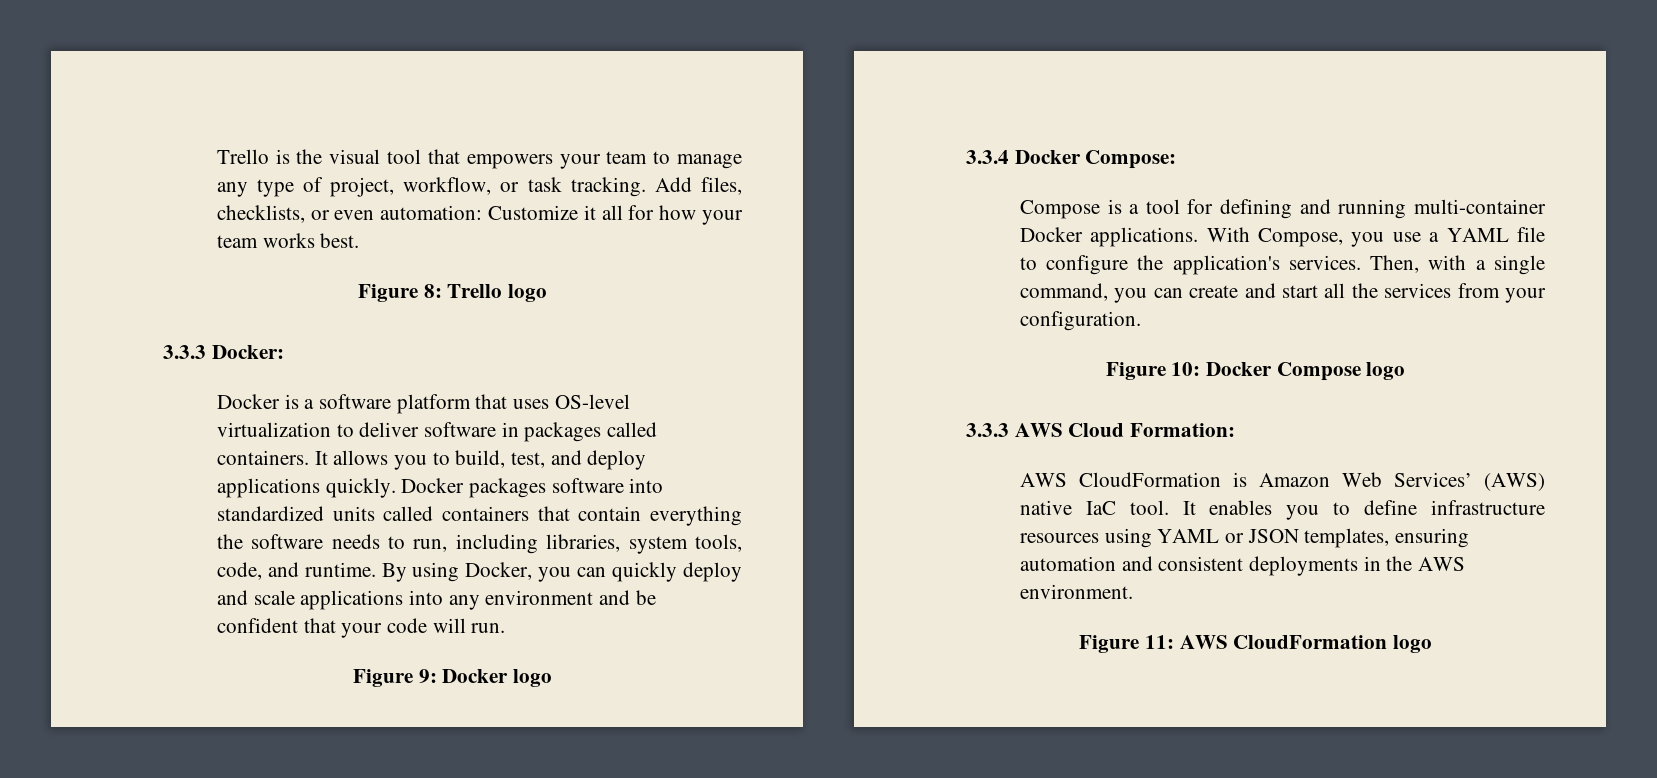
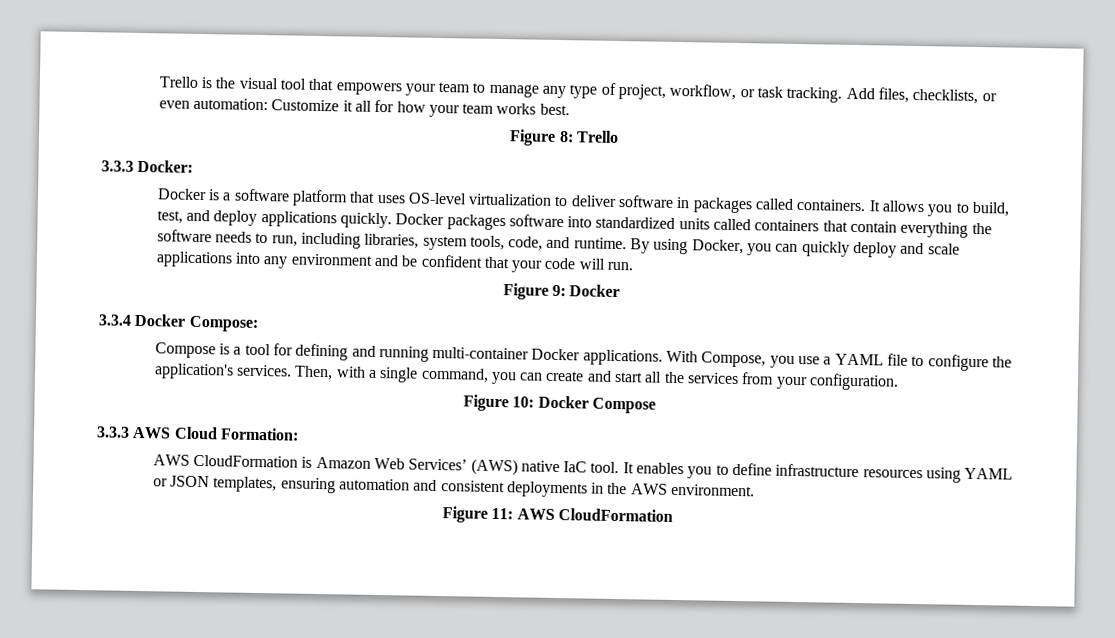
- Figure 8: Trello logo
+ Figure 8: Trello
- Figure 9: Docker logo
+ Figure 9: Docker
- Figure 10: Docker Compose logo
+ Figure 10: Docker Compose
- Figure 11: AWS CloudFormation logo
+ Figure 11: AWS CloudFormation

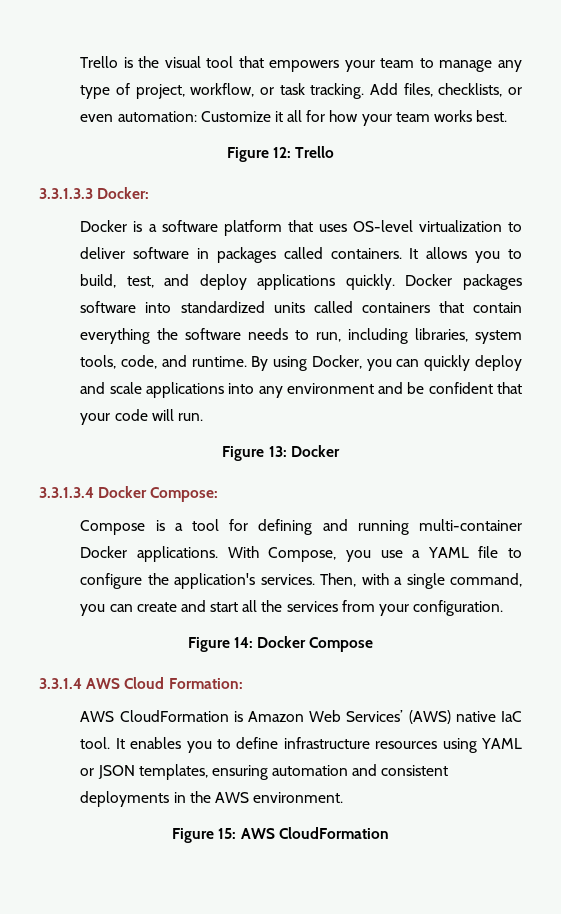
- Figure 8: Trello
+ Figure 12: Trello
- 3.3.3 Docker:
+ 3.3.1.3.3 Docker:
- Figure 9: Docker
+ Figure 13: Docker
- 3.3.4 Docker Compose:
+ 3.3.1.3.4 Docker Compose:
- Figure 10: Docker Compose
+ Figure 14: Docker Compose
- 3.3.3 AWS Cloud Formation:
+ 3.3.1.4 AWS Cloud Formation:
- Figure 11: AWS CloudFormation
+ Figure 15: AWS CloudFormation

